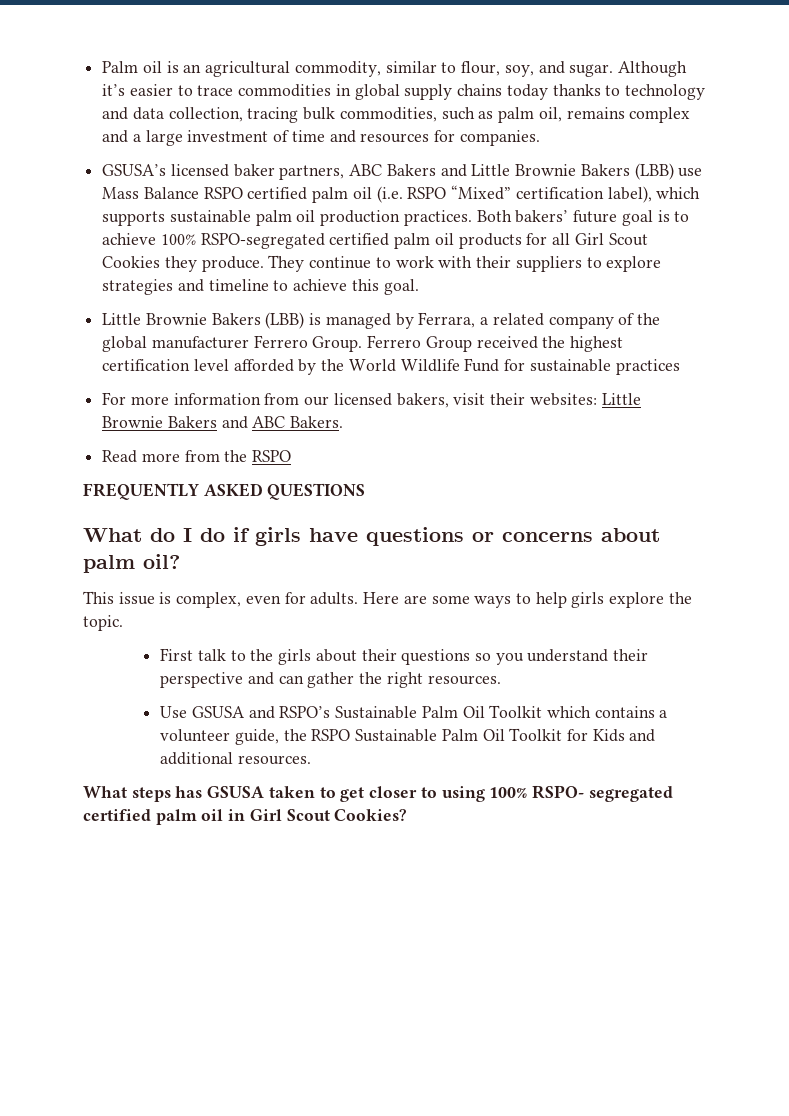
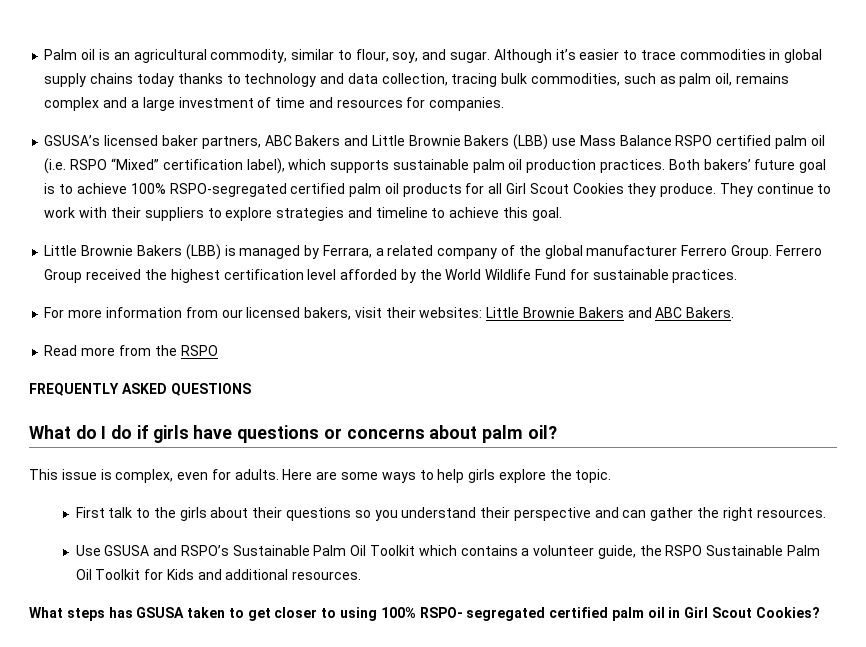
- Ferrero Group received the highest certification level afforded by the World Wildlife Fund for sustainable practices
+ Ferrero Group received the highest certification level afforded by the World Wildlife Fund for sustainable practices.

